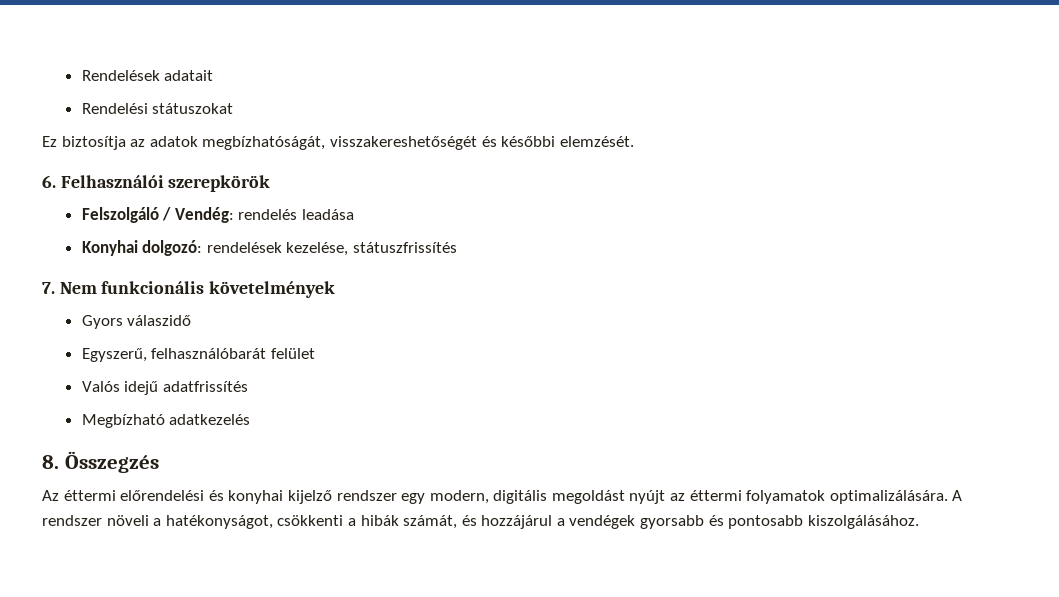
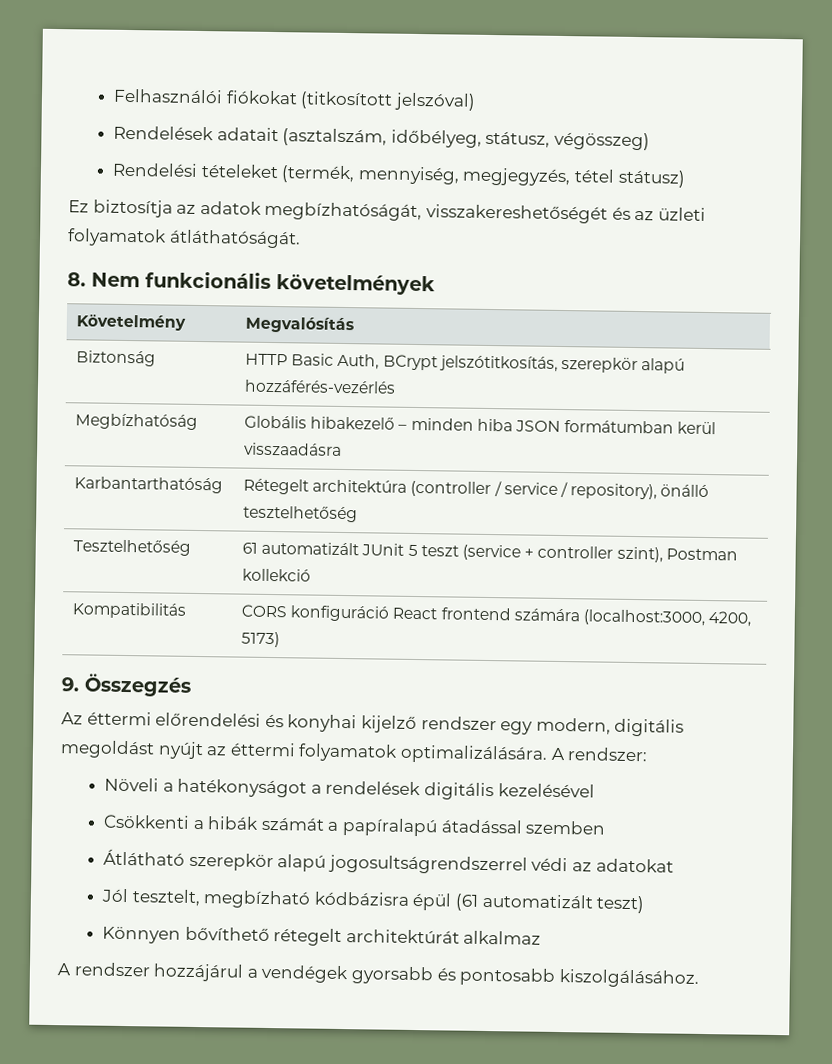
- Rendelések adatait
- Rendelési státuszokat
+ Felhasználói fiókokat (titkosított jelszóval)
+ Rendelések adatait (asztalszám, időbélyeg, státusz, végösszeg)
+ Rendelési tételeket (termék, mennyiség, megjegyzés, tétel státusz)
- Ez biztosítja az adatok megbízhatóságát, visszakereshetőségét és későbbi elemzését.
- 6. Felhasználói szerepkörök
- Felszolgáló / Vendég: rendelés leadása
- Konyhai dolgozó: rendelések kezelése, státuszfrissítés
- 7. Nem funkcionális követelmények
- Gyors válaszidő
- Egyszerű, felhasználóbarát felület
- Valós idejű adatfrissítés
- Megbízható adatkezelés
- 8. Összegzés
+ Ez biztosítja az adatok megbízhatóságát, visszakereshetőségét és az üzleti folyamatok átláthatóságát.
+ 8. Nem funkcionális követelmények
+ Követelmény | Megvalósítás
+ Biztonság | HTTP Basic Auth, BCrypt jelszótitkosítás, szerepkör alapú hozzáférés-vezérlés
+ Megbízhatóság | Globális hibakezelő – minden hiba JSON formátumban kerül visszaadásra
+ Karbantarthatóság | Rétegelt architektúra (controller / service / repository), önálló tesztelhetőség
+ Tesztelhetőség | 61 automatizált JUnit 5 teszt (service + controller szint), Postman kollekció
+ Kompatibilitás | CORS konfiguráció React frontend számára (localhost:3000, 4200, 5173)
+ 9. Összegzés
- A rendszer növeli a hatékonyságot, csökkenti a hibák számát, és hozzájárul a vendégek gyorsabb és pontosabb kiszolgálásához.
+ A rendszer:
+ Növeli a hatékonyságot a rendelések digitális kezelésével
+ Csökkenti a hibák számát a papíralapú átadással szemben
+ Átlátható szerepkör alapú jogosultságrendszerrel védi az adatokat
+ Jól tesztelt, megbízható kódbázisra épül (61 automatizált teszt)
+ Könnyen bővíthető rétegelt architektúrát alkalmaz
+ A rendszer hozzájárul a vendégek gyorsabb és pontosabb kiszolgálásához.

